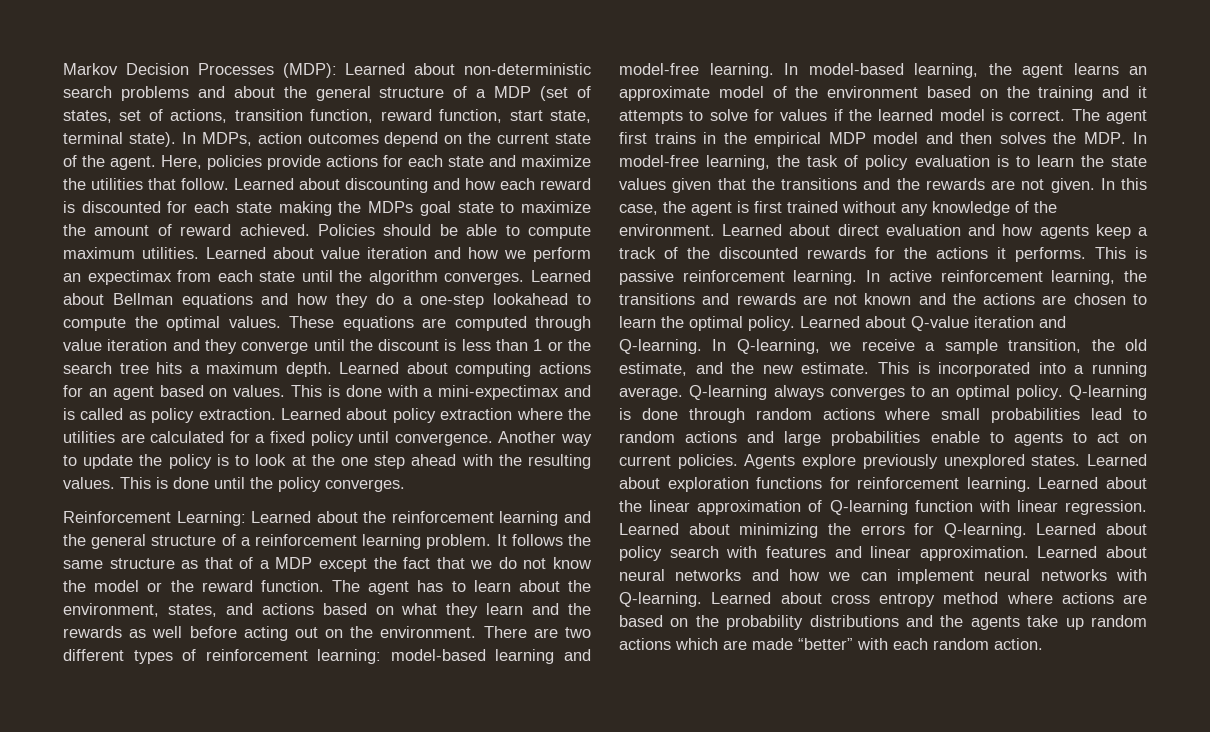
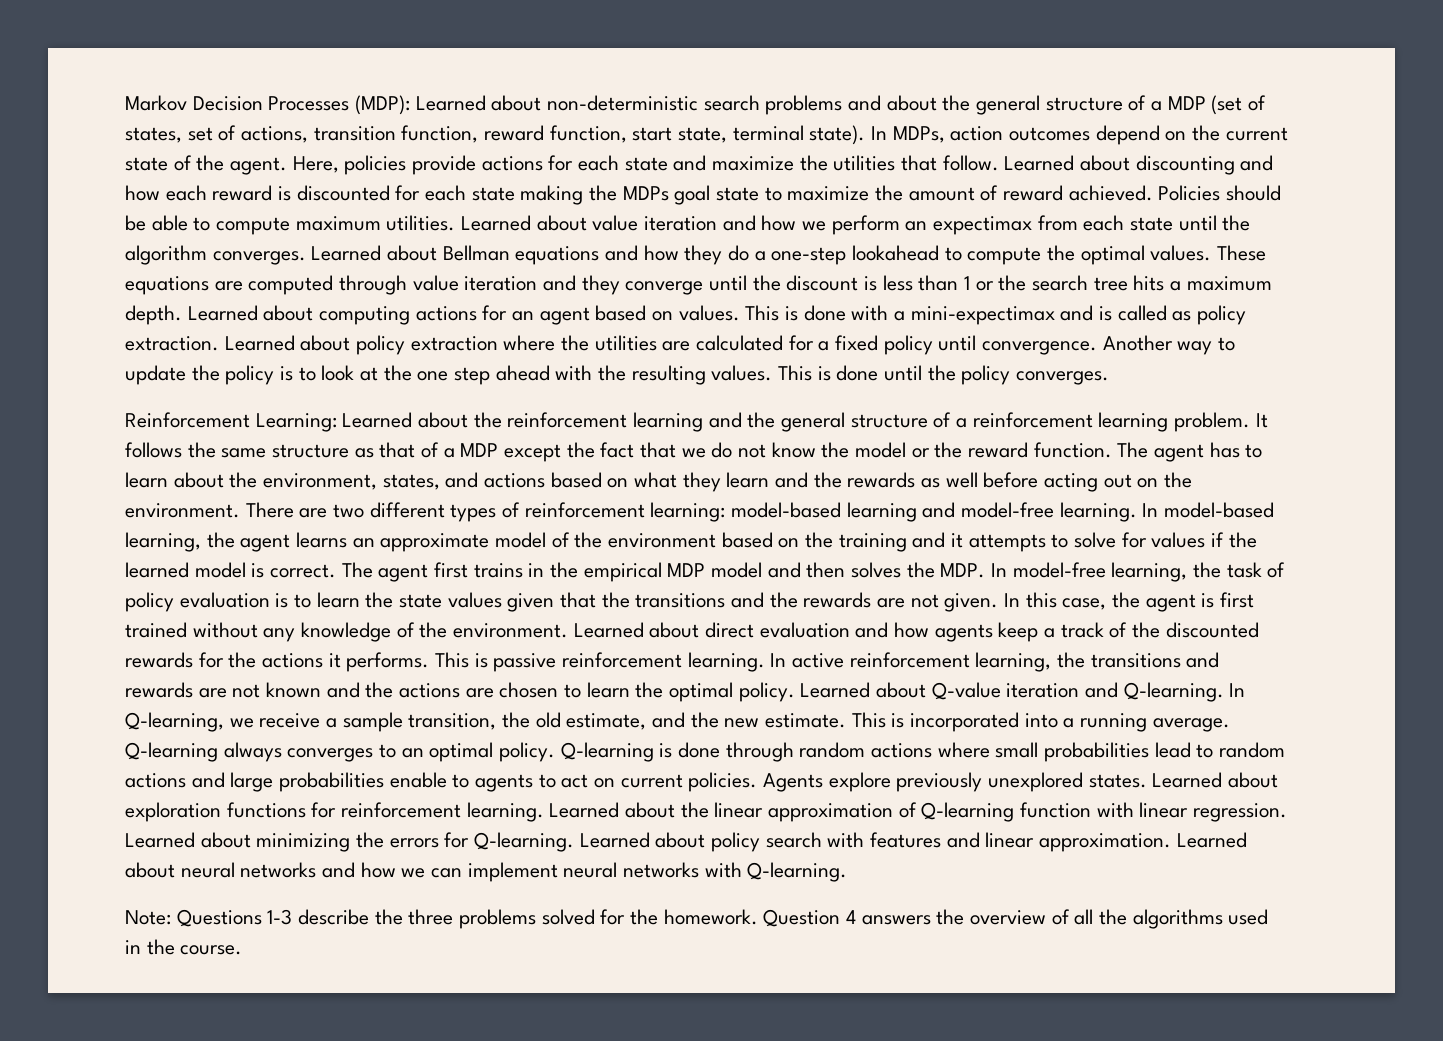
- Learned about neural networks and how we can implement neural networks with Q-learning. Learned about cross entropy method where actions are based on the probability distributions and the agents take up random actions which are made “better” with each random action.
+ Learned about neural networks and how we can implement neural networks with Q-learning.
+ Note: Questions 1-3 describe the three problems solved for the homework. Question 4 answers the overview of all the algorithms used in the course.

